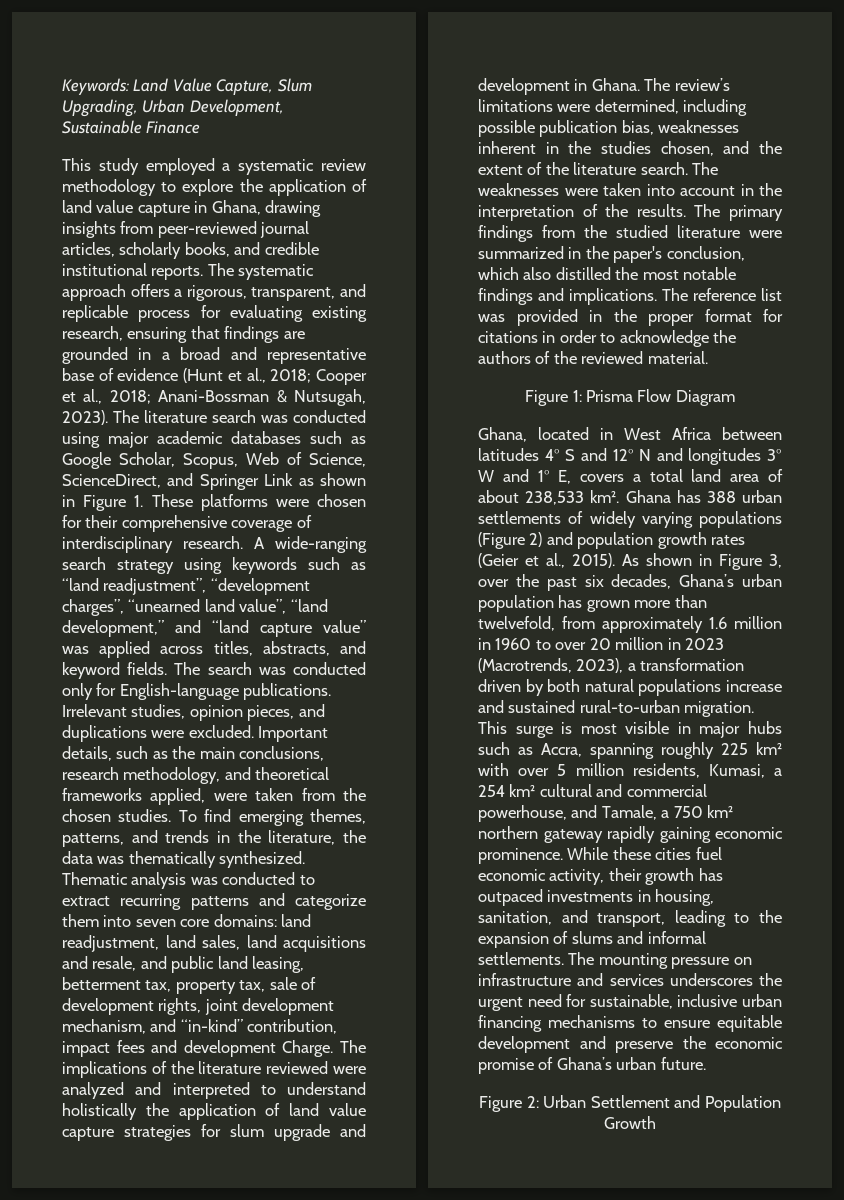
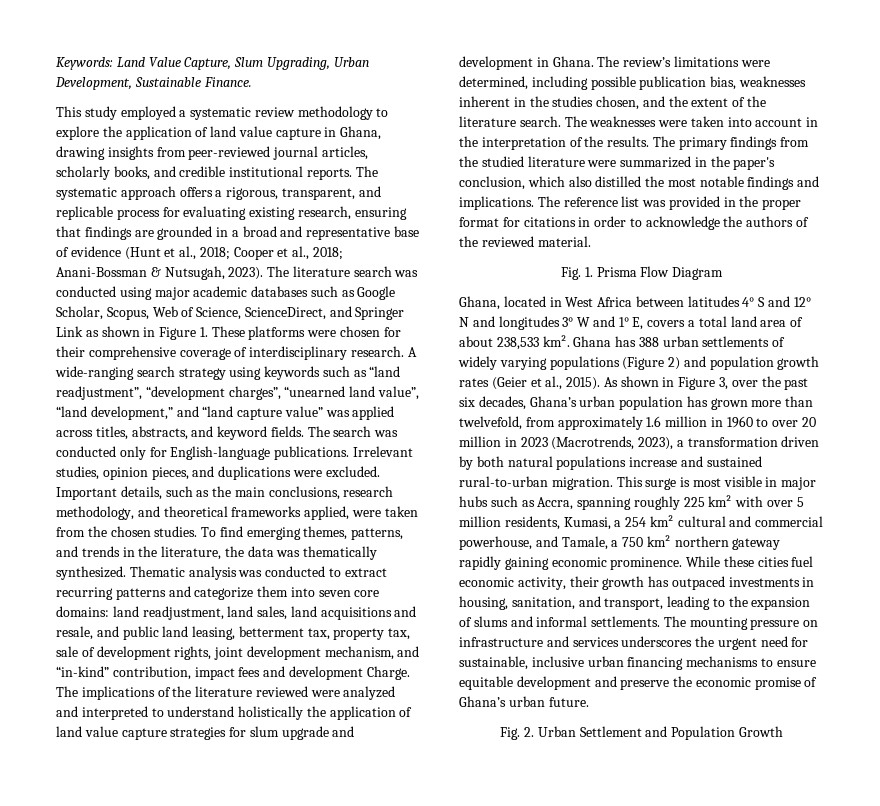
- Keywords: Land Value Capture, Slum Upgrading, Urban Development, Sustainable Finance
+ Keywords: Land Value Capture, Slum Upgrading, Urban Development, Sustainable Finance.
- Figure 1: Prisma Flow Diagram
+ Fig. 1. Prisma Flow Diagram
- Figure 2: Urban Settlement and Population Growth
+ Fig. 2. Urban Settlement and Population Growth

